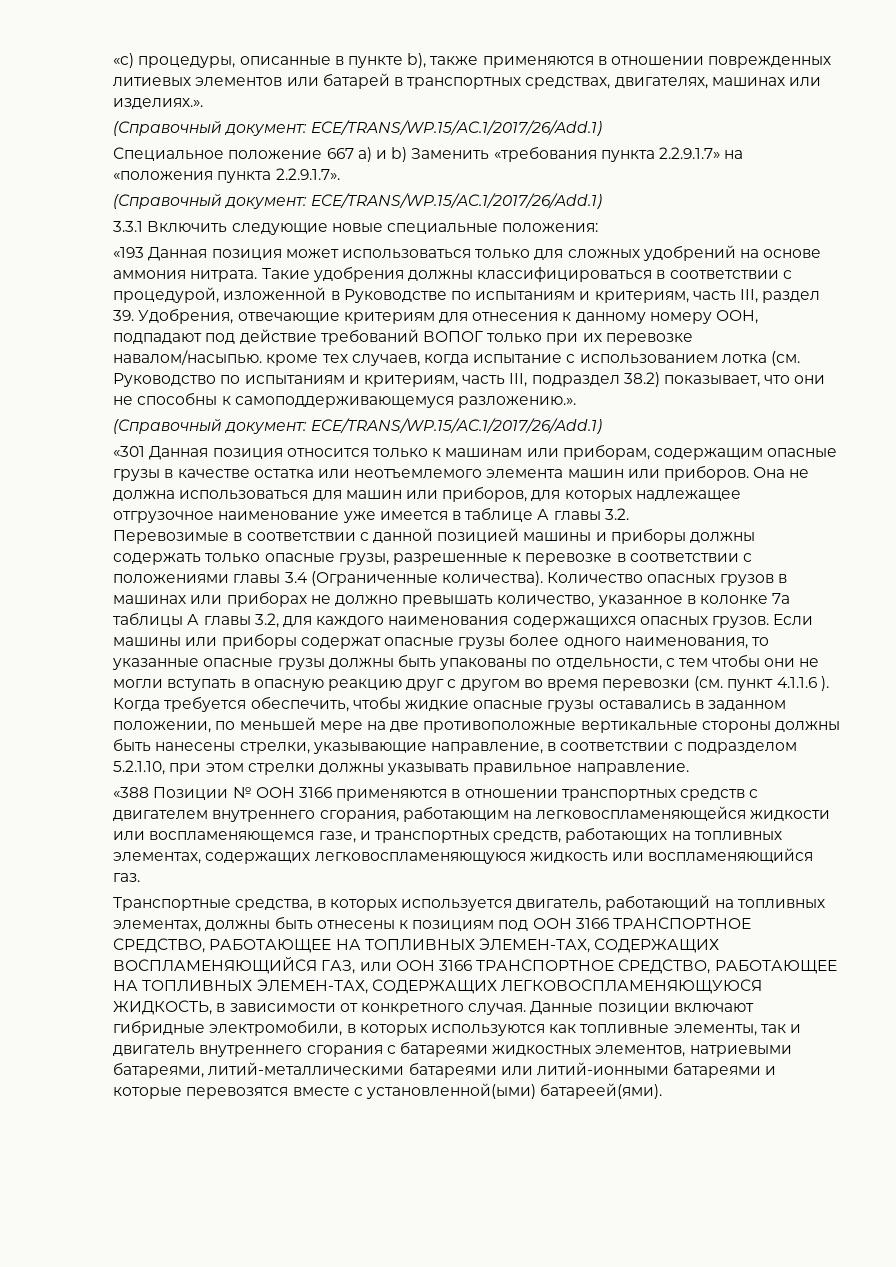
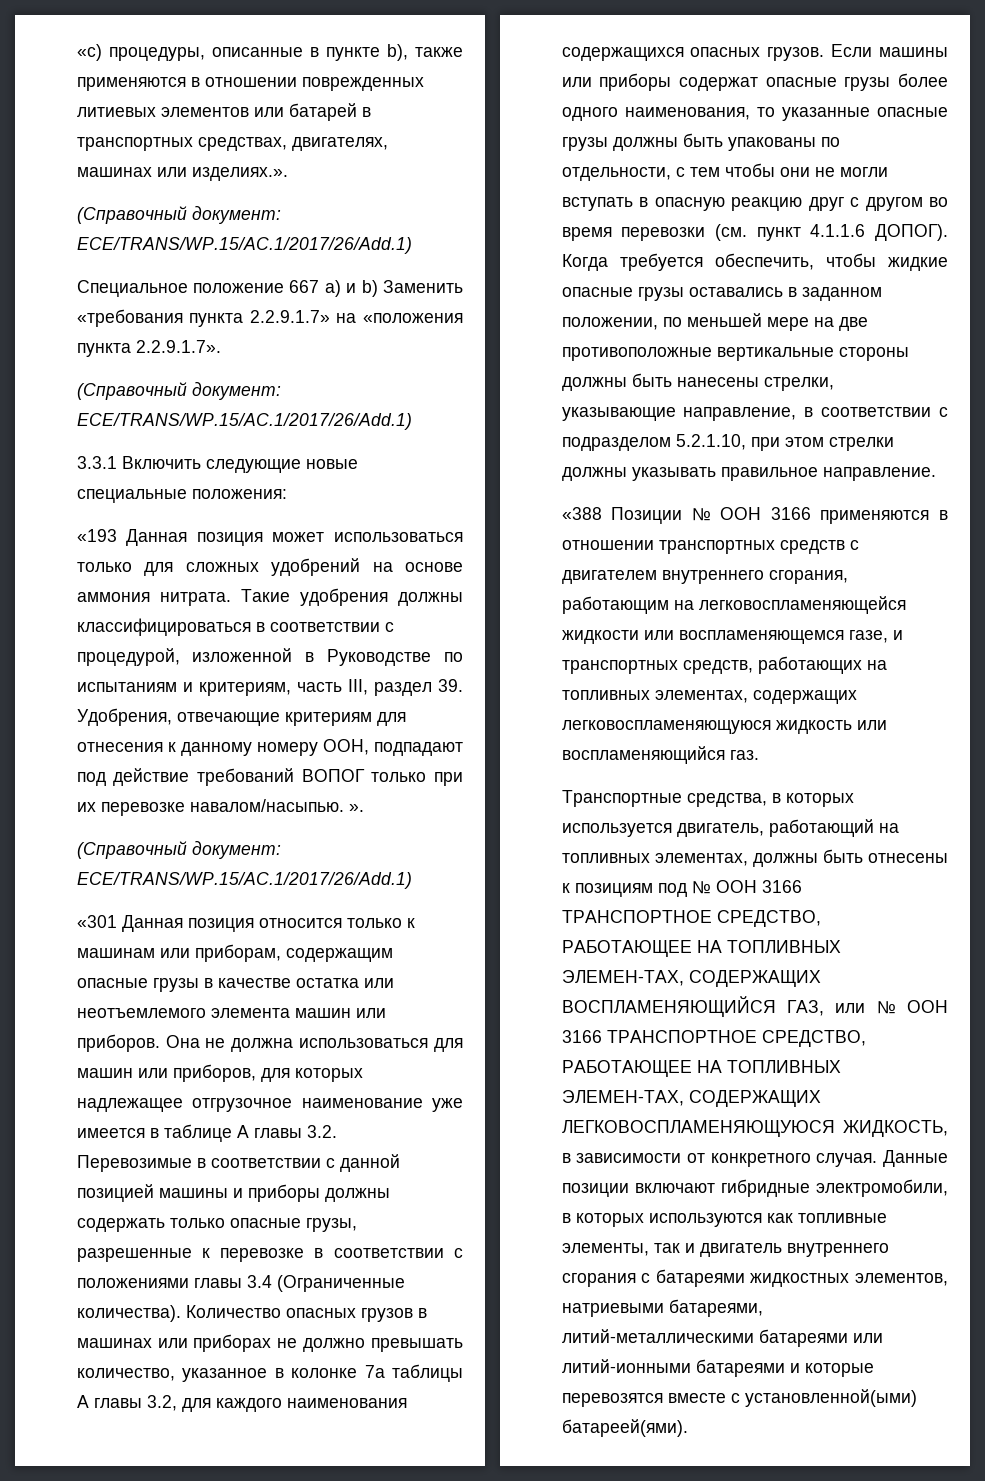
- Такие удобрения должны классифицироваться в соответствии с процедурой, изложенной в Руководстве по испытаниям и критериям, часть III, раздел 39. Удобрения, отвечающие критериям для отнесения к данному номеру ООН, подпадают под действие требований ВОПОГ только при их перевозке навалом/насыпью. кроме тех случаев, когда испытание с использованием лотка (см. Руководство по испытаниям и критериям, часть III, подраздел 38.2) показывает, что они не способны к самоподдерживающемуся разложению.».
+ Такие удобрения должны классифицироваться в соответствии с процедурой, изложенной в Руководстве по испытаниям и критериям, часть III, раздел 39. Удобрения, отвечающие критериям для отнесения к данному номеру ООН, подпадают под действие требований ВОПОГ только при их перевозке навалом/насыпью. ».
- Если машины или приборы содержат опасные грузы более одного наименования, то указанные опасные грузы должны быть упакованы по отдельности, с тем чтобы они не могли вступать в опасную реакцию друг с другом во время перевозки (см. пункт 4.1.1.6 ).
+ Если машины или приборы содержат опасные грузы более одного наименования, то указанные опасные грузы должны быть упакованы по отдельности, с тем чтобы они не могли вступать в опасную реакцию друг с другом во время перевозки (см. пункт 4.1.1.6 ДОПОГ).
- Транспортные средства, в которых используется двигатель, работающий на топливных элементах, должны быть отнесены к позициям под ООН 3166 ТРАНСПОРТНОЕ СРЕДСТВО, РАБОТАЮЩЕЕ НА ТОПЛИВНЫХ ЭЛЕМЕН-ТАХ, СОДЕРЖАЩИХ ВОСПЛАМЕНЯЮЩИЙСЯ ГАЗ, или ООН 3166 ТРАНСПОРТНОЕ СРЕДСТВО, РАБОТАЮЩЕЕ НА ТОПЛИВНЫХ ЭЛЕМЕН-ТАХ, СОДЕРЖАЩИХ ЛЕГКОВОСПЛАМЕНЯЮЩУЮСЯ ЖИДКОСТЬ, в зависимости от конкретного случая.
+ Транспортные средства, в которых используется двигатель, работающий на топливных элементах, должны быть отнесены к позициям под № ООН 3166 ТРАНСПОРТНОЕ СРЕДСТВО, РАБОТАЮЩЕЕ НА ТОПЛИВНЫХ ЭЛЕМЕН-ТАХ, СОДЕРЖАЩИХ ВОСПЛАМЕНЯЮЩИЙСЯ ГАЗ, или № ООН 3166 ТРАНСПОРТНОЕ СРЕДСТВО, РАБОТАЮЩЕЕ НА ТОПЛИВНЫХ ЭЛЕМЕН-ТАХ, СОДЕРЖАЩИХ ЛЕГКОВОСПЛАМЕНЯЮЩУЮСЯ ЖИДКОСТЬ, в зависимости от конкретного случая.

